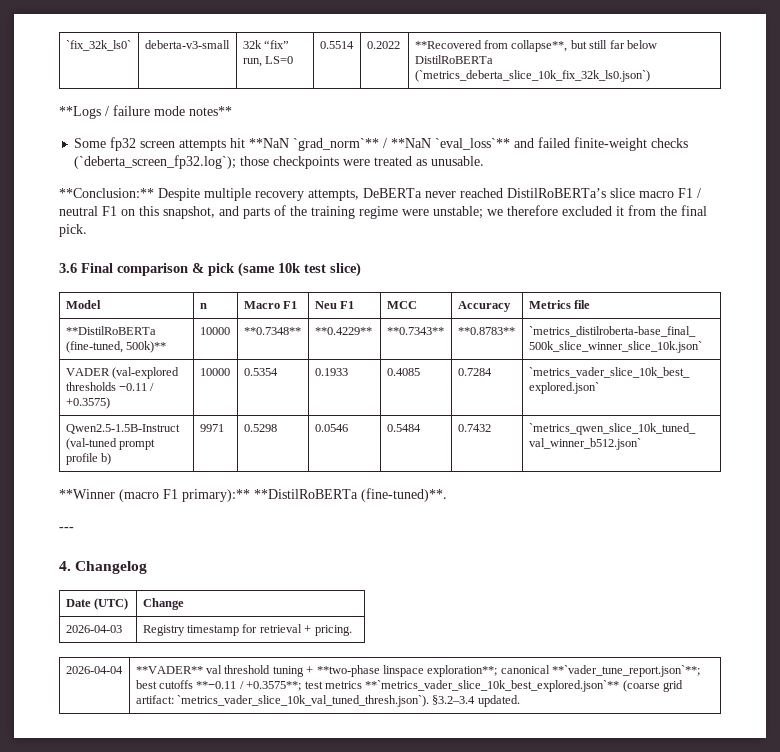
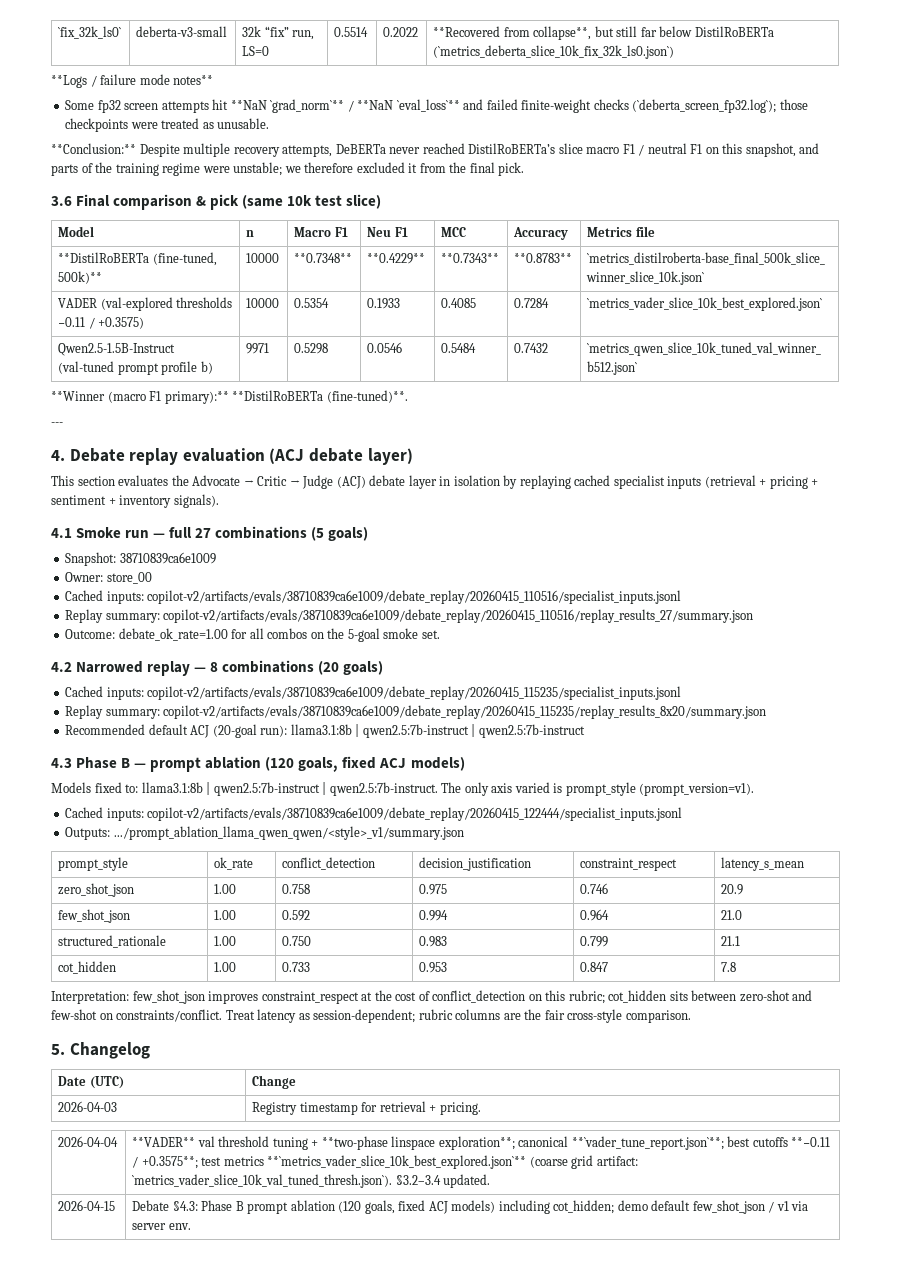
- 4. Changelog
+ 4. Debate replay evaluation (ACJ debate layer)
+ This section evaluates the Advocate → Critic → Judge (ACJ) debate layer in isolation by replaying cached specialist inputs (retrieval + pricing + sentiment + inventory signals).
+ 4.1 Smoke run — full 27 combinations (5 goals)
+ Snapshot: 38710839ca6e1009
+ Owner: store_00
+ Cached inputs: copilot-v2/artifacts/evals/38710839ca6e1009/debate_replay/20260415_110516/specialist_inputs.jsonl
+ Replay summary: copilot-v2/artifacts/evals/38710839ca6e1009/debate_replay/20260415_110516/replay_results_27/summary.json
+ Outcome: debate_ok_rate=1.00 for all combos on the 5-goal smoke set.
+ 4.2 Narrowed replay — 8 combinations (20 goals)
+ Cached inputs: copilot-v2/artifacts/evals/38710839ca6e1009/debate_replay/20260415_115235/specialist_inputs.jsonl
+ Replay summary: copilot-v2/artifacts/evals/38710839ca6e1009/debate_replay/20260415_115235/replay_results_8x20/summary.json
+ Recommended default ACJ (20-goal run): llama3.1:8b | qwen2.5:7b-instruct | qwen2.5:7b-instruct
+ 4.3 Phase B — prompt ablation (120 goals, fixed ACJ models)
+ Models fixed to: llama3.1:8b | qwen2.5:7b-instruct | qwen2.5:7b-instruct. The only axis varied is prompt_style (prompt_version=v1).
+ Cached inputs: copilot-v2/artifacts/evals/38710839ca6e1009/debate_replay/20260415_122444/specialist_inputs.jsonl
+ Outputs: .../prompt_ablation_llama_qwen_qwen/<style>_v1/summary.json
+ prompt_style | ok_rate | conflict_detection | decision_justification | constraint_respect | latency_s_mean
+ zero_shot_json | 1.00 | 0.758 | 0.975 | 0.746 | 20.9
+ few_shot_json | 1.00 | 0.592 | 0.994 | 0.964 | 21.0
+ structured_rationale | 1.00 | 0.750 | 0.983 | 0.799 | 21.1
+ cot_hidden | 1.00 | 0.733 | 0.953 | 0.847 | 7.8
+ Interpretation: few_shot_json improves constraint_respect at the cost of conflict_detection on this rubric; cot_hidden sits between zero-shot and few-shot on constraints/conflict. Treat latency as session-dependent; rubric columns are the fair cross-style comparison.
+ 5. Changelog
+ 2026-04-15 | Debate §4.3: Phase B prompt ablation (120 goals, fixed ACJ models) including cot_hidden; demo default few_shot_json / v1 via server env.

